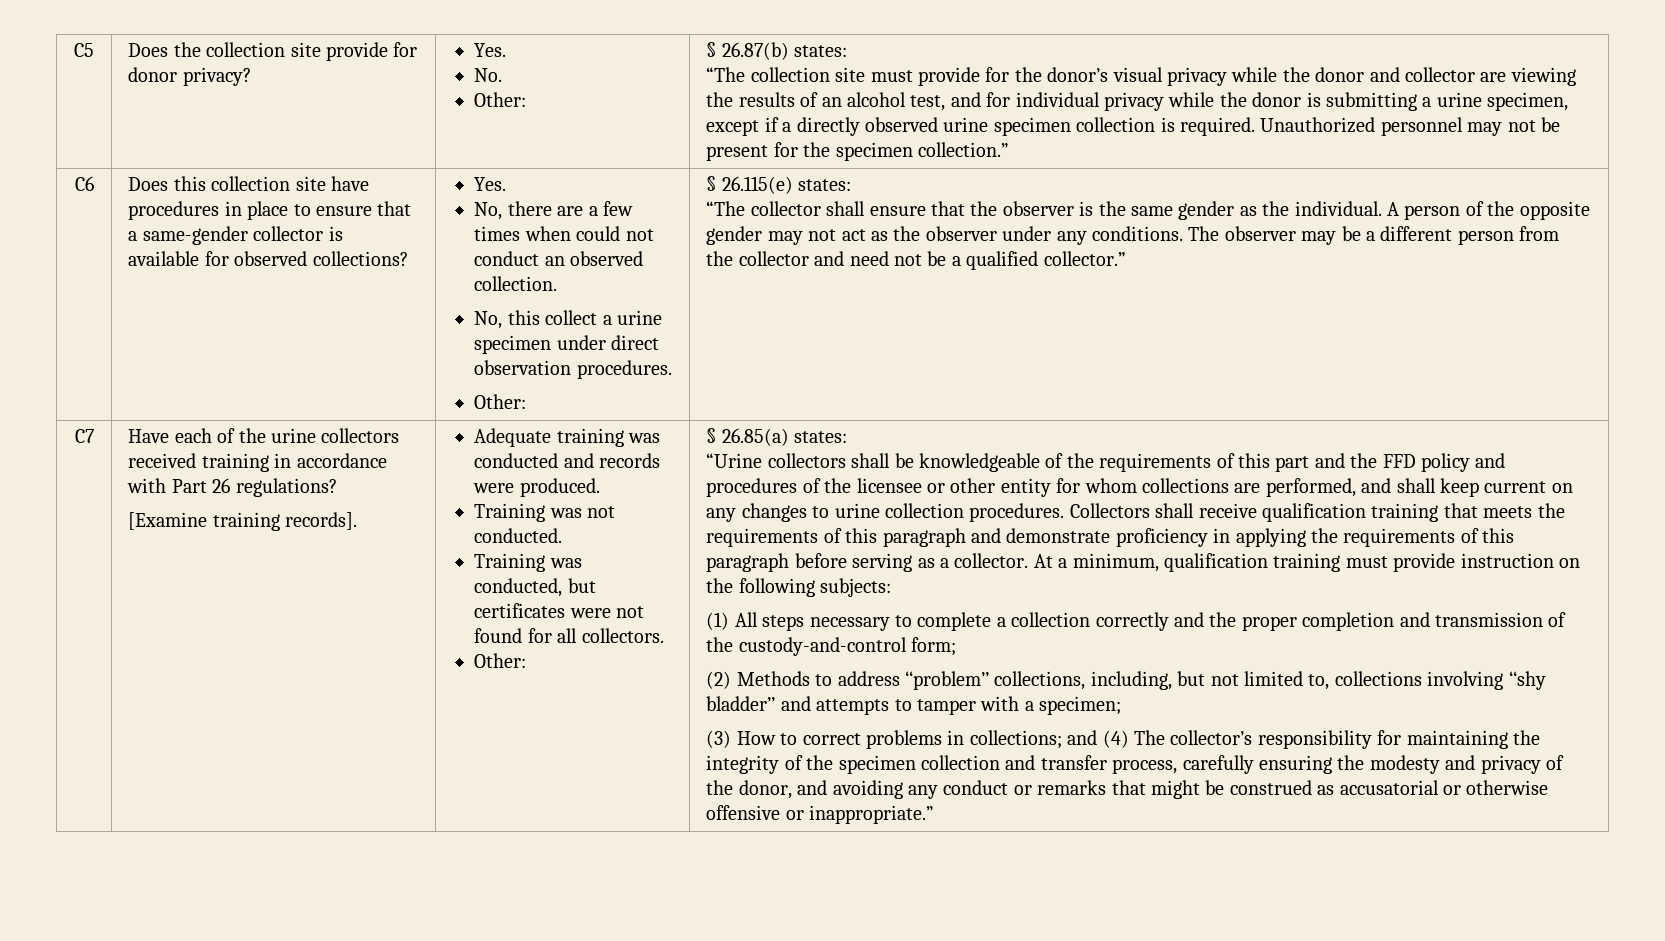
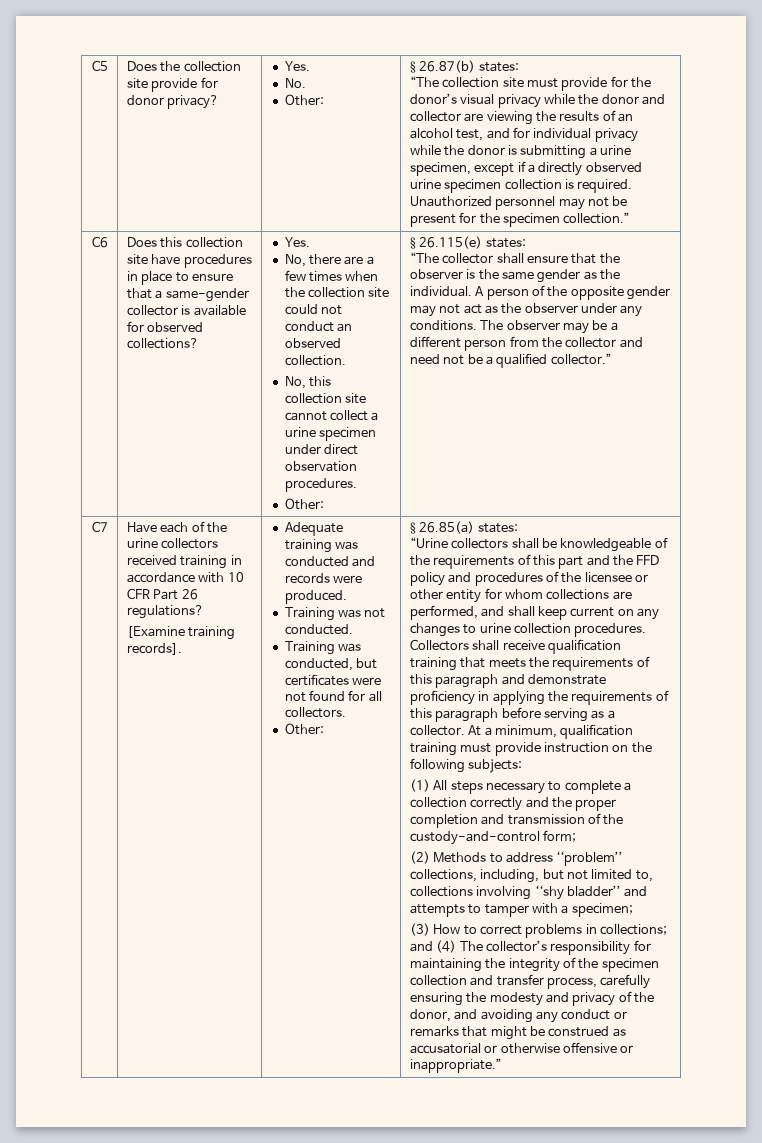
- No, there are a few times when could not conduct an observed collection.
+ No, there are a few times when the collection site could not conduct an observed collection.
- No, this collect a urine specimen under direct observation procedures.
+ No, this collection site cannot collect a urine specimen under direct observation procedures.
- Have each of the urine collectors received training in accordance with Part 26 regulations?
+ Have each of the urine collectors received training in accordance with 10 CFR Part 26 regulations?

